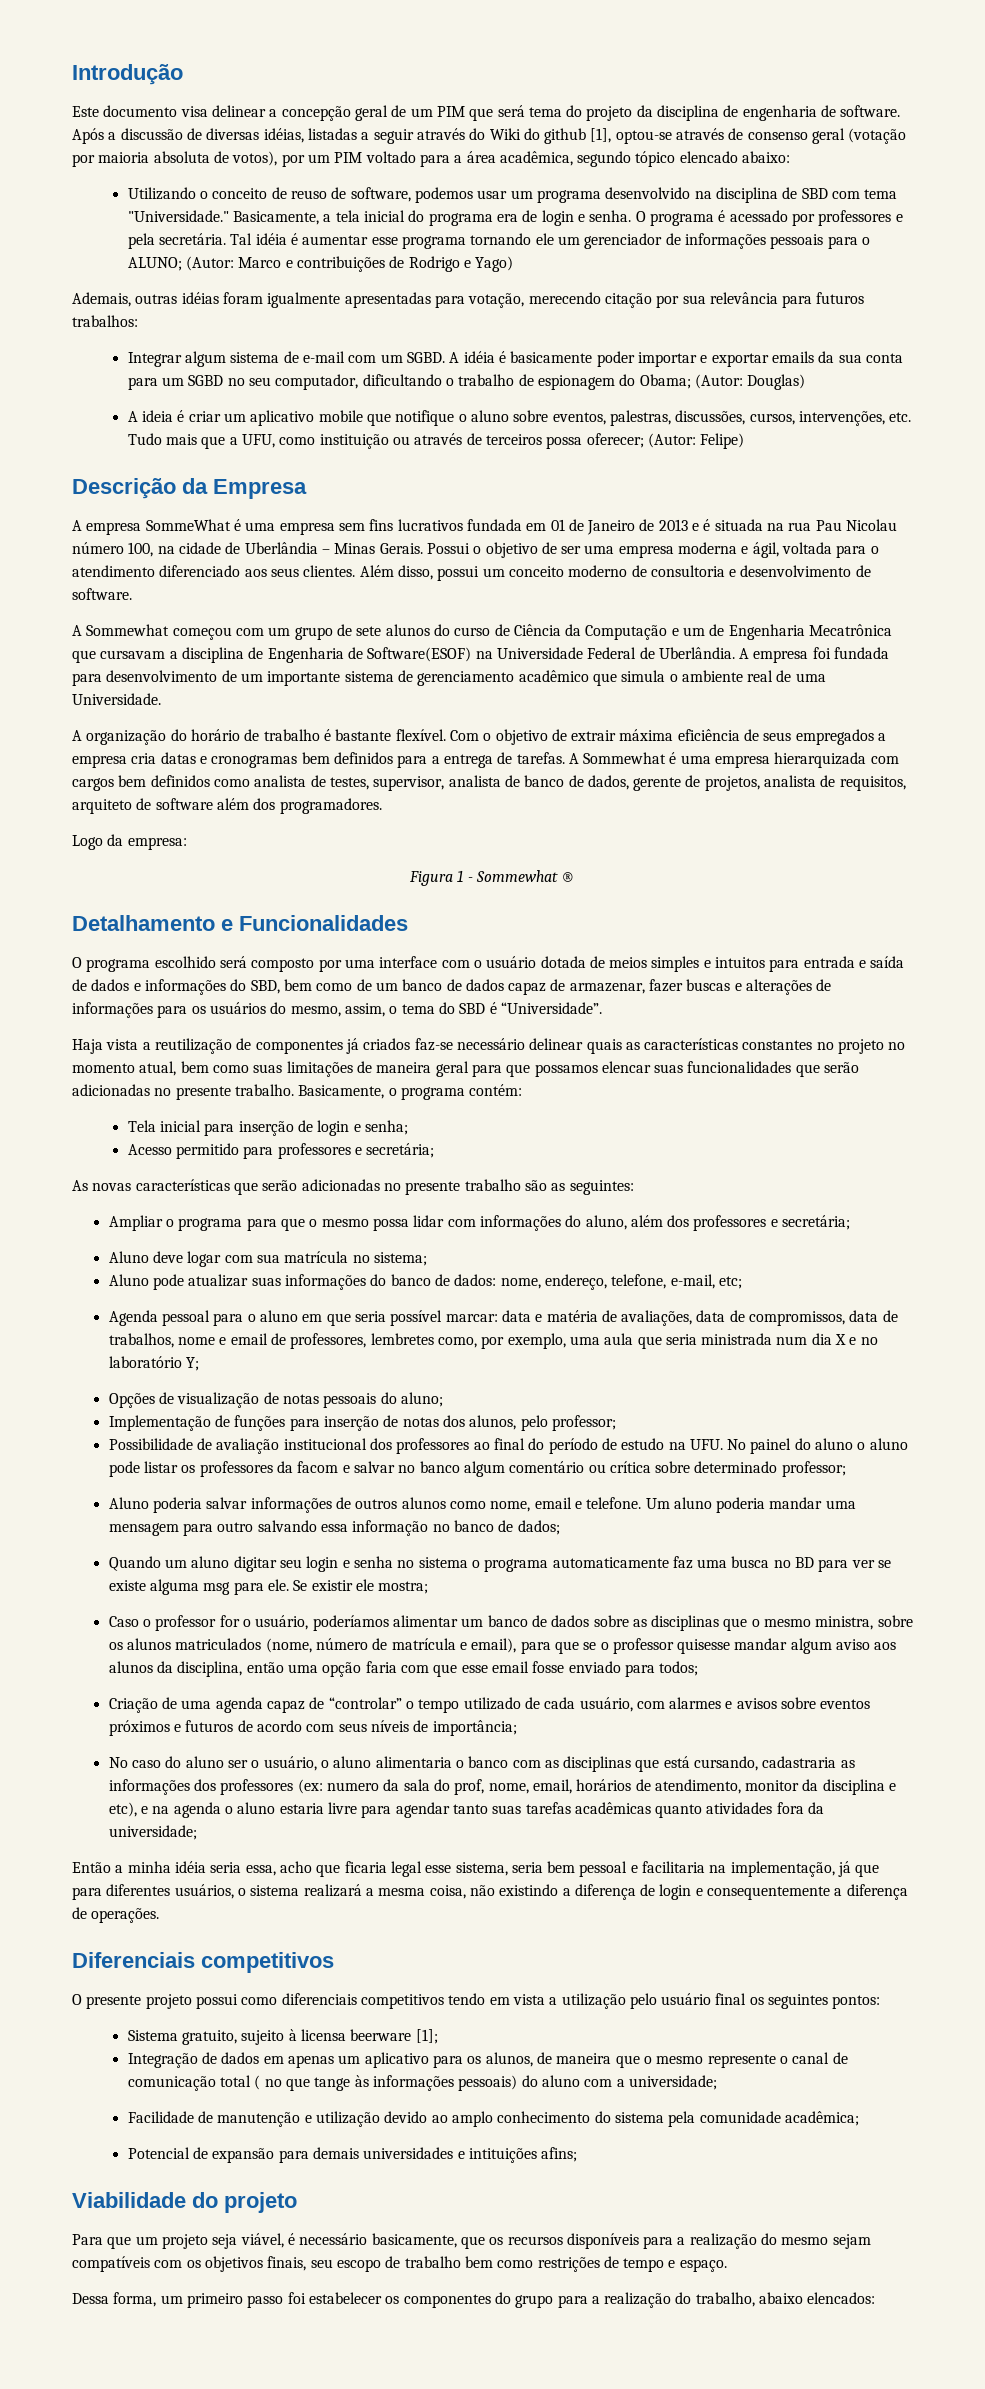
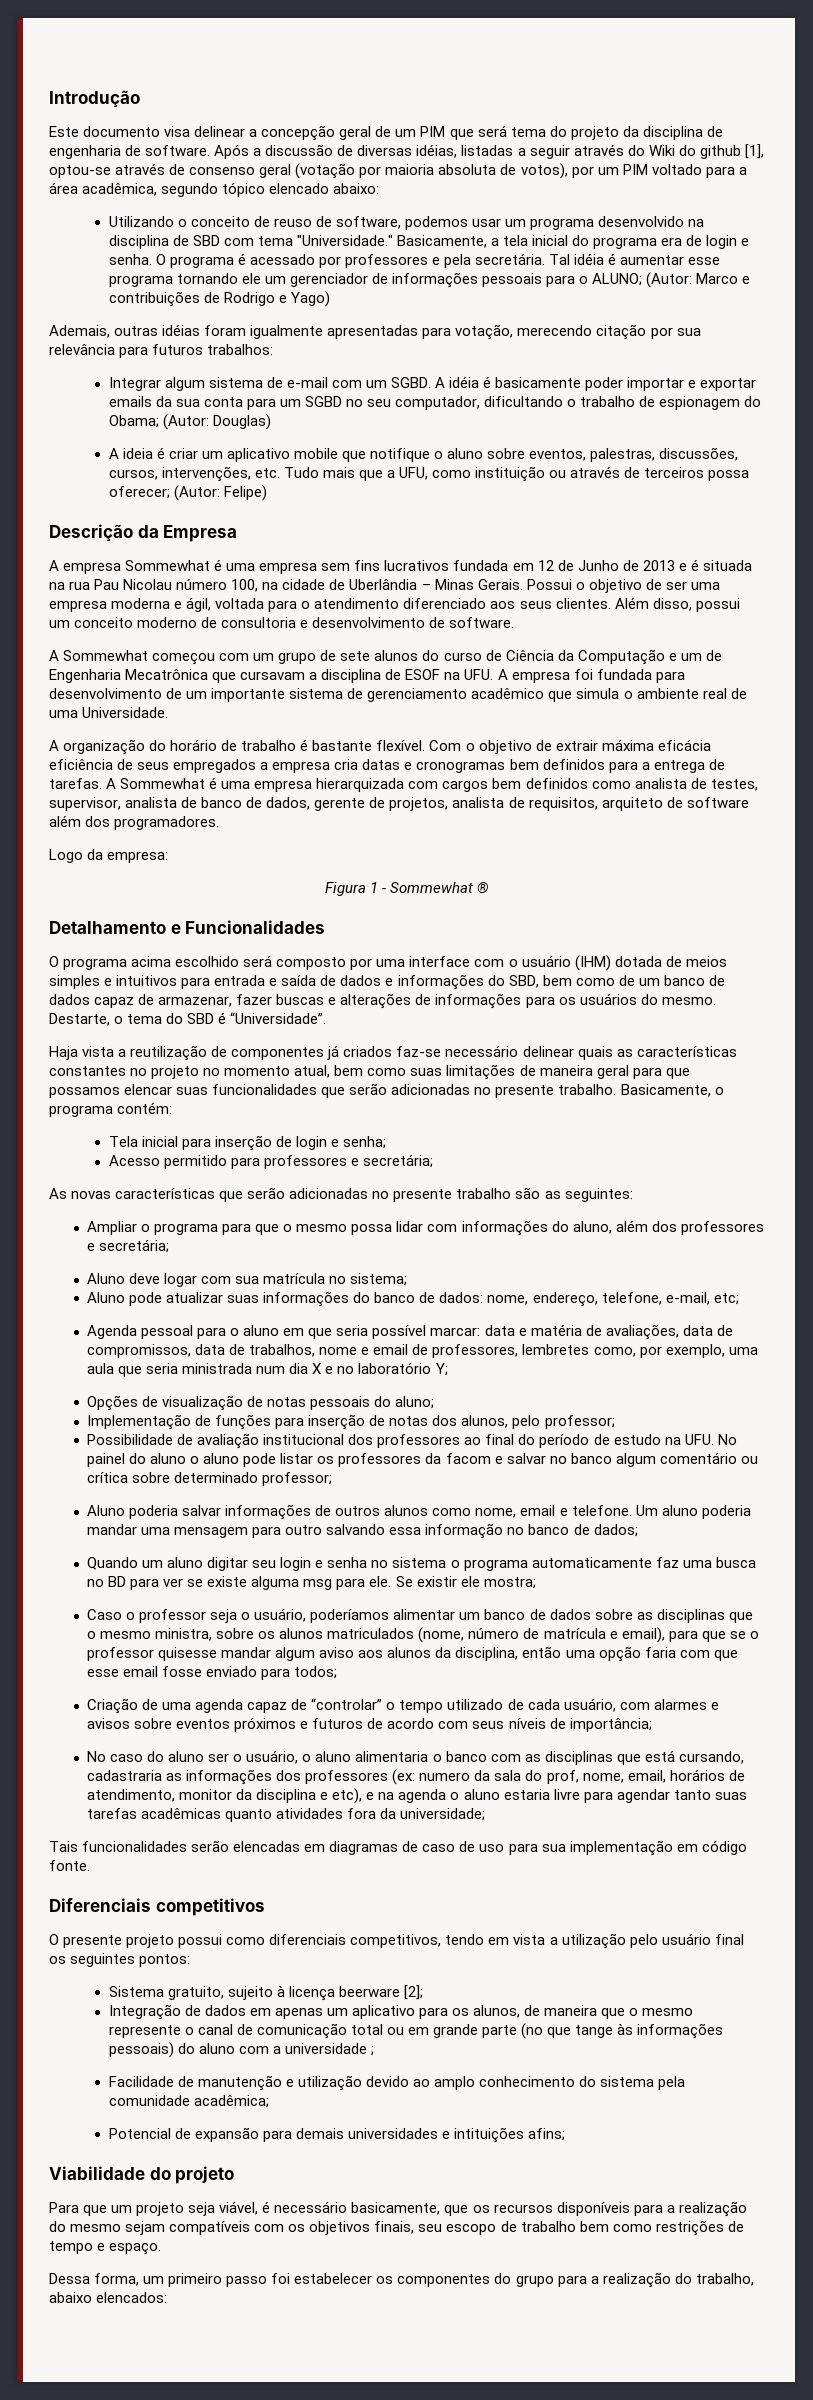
- A empresa SommeWhat é uma empresa sem fins lucrativos fundada em 01 de Janeiro de 2013 e é situada na rua Pau Nicolau número 100, na cidade de Uberlândia – Minas Gerais.
+ A empresa Sommewhat é uma empresa sem fins lucrativos fundada em 12 de Junho de 2013 e é situada na rua Pau Nicolau número 100, na cidade de Uberlândia – Minas Gerais.
- A Sommewhat começou com um grupo de sete alunos do curso de Ciência da Computação e um de Engenharia Mecatrônica que cursavam a disciplina de Engenharia de Software(ESOF) na Universidade Federal de Uberlândia. A empresa foi fundada para desenvolvimento de um importante sistema de gerenciamento acadêmico que simula o ambiente real de uma Universidade.
+ A Sommewhat começou com um grupo de sete alunos do curso de Ciência da Computação e um de Engenharia Mecatrônica que cursavam a disciplina de ESOF na UFU. A empresa foi fundada para desenvolvimento de um importante sistema de gerenciamento acadêmico que simula o ambiente real de uma Universidade.
- Com o objetivo de extrair máxima eficiência de seus empregados a empresa cria datas e cronogramas bem definidos para a entrega de tarefas.
+ Com o objetivo de extrair máxima eficácia eficiência de seus empregados a empresa cria datas e cronogramas bem definidos para a entrega de tarefas.
- O programa escolhido será composto por uma interface com o usuário dotada de meios simples e intuitos para entrada e saída de dados e informações do SBD, bem como de um banco de dados capaz de armazenar, fazer buscas e alterações de informações para os usuários do mesmo, assim, o tema do SBD é “Universidade”.
+ O programa acima escolhido será composto por uma interface com o usuário (IHM) dotada de meios simples e intuitivos para entrada e saída de dados e informações do SBD, bem como de um banco de dados capaz de armazenar, fazer buscas e alterações de informações para os usuários do mesmo. Destarte, o tema do SBD é “Universidade”.
- Caso o professor for o usuário, poderíamos alimentar um banco de dados sobre as disciplinas que o mesmo ministra, sobre os alunos matriculados (nome, número de matrícula e email), para que se o professor quisesse mandar algum aviso aos alunos da disciplina, então uma opção faria com que esse email fosse enviado para todos;
+ Caso o professor seja o usuário, poderíamos alimentar um banco de dados sobre as disciplinas que o mesmo ministra, sobre os alunos matriculados (nome, número de matrícula e email), para que se o professor quisesse mandar algum aviso aos alunos da disciplina, então uma opção faria com que esse email fosse enviado para todos;
- Então a minha idéia seria essa, acho que ficaria legal esse sistema, seria bem pessoal e facilitaria na implementação, já que para diferentes usuários, o sistema realizará a mesma coisa, não existindo a diferença de login e consequentemente a diferença de operações.
+ Tais funcionalidades serão elencadas em diagramas de caso de uso para sua implementação em código fonte.
- O presente projeto possui como diferenciais competitivos tendo em vista a utilização pelo usuário final os seguintes pontos:
+ O presente projeto possui como diferenciais competitivos, tendo em vista a utilização pelo usuário final os seguintes pontos:
- Sistema gratuito, sujeito à licensa beerware [1];
+ Sistema gratuito, sujeito à licença beerware [2];
- Integração de dados em apenas um aplicativo para os alunos, de maneira que o mesmo represente o canal de comunicação total ( no que tange às informações pessoais) do aluno com a universidade;
+ Integração de dados em apenas um aplicativo para os alunos, de maneira que o mesmo represente o canal de comunicação total ou em grande parte (no que tange às informações pessoais) do aluno com a universidade ;

